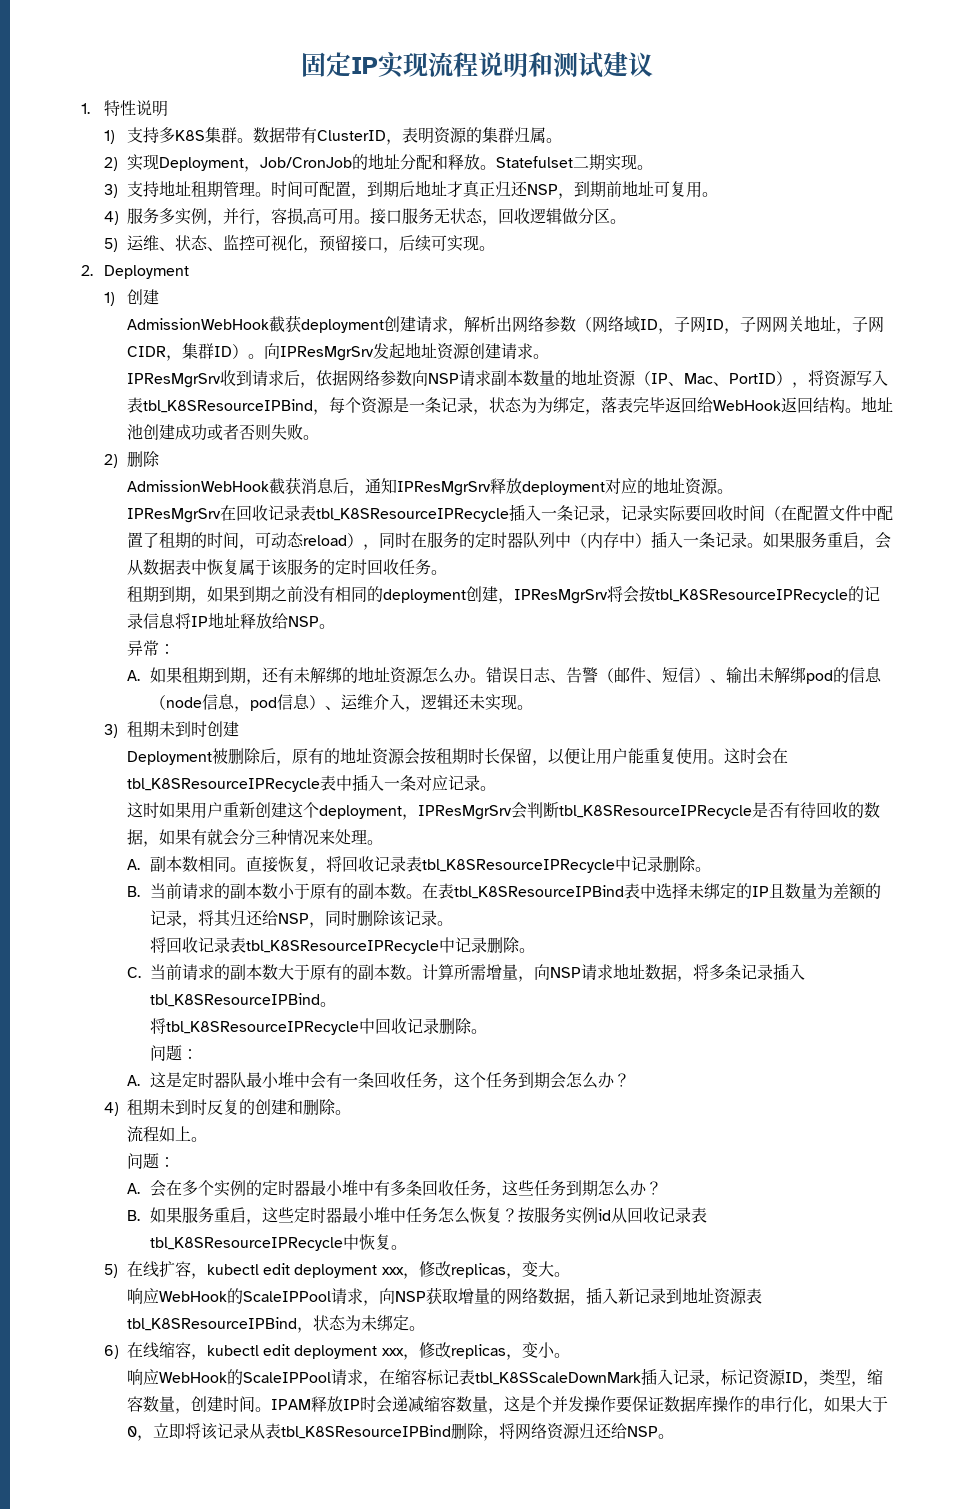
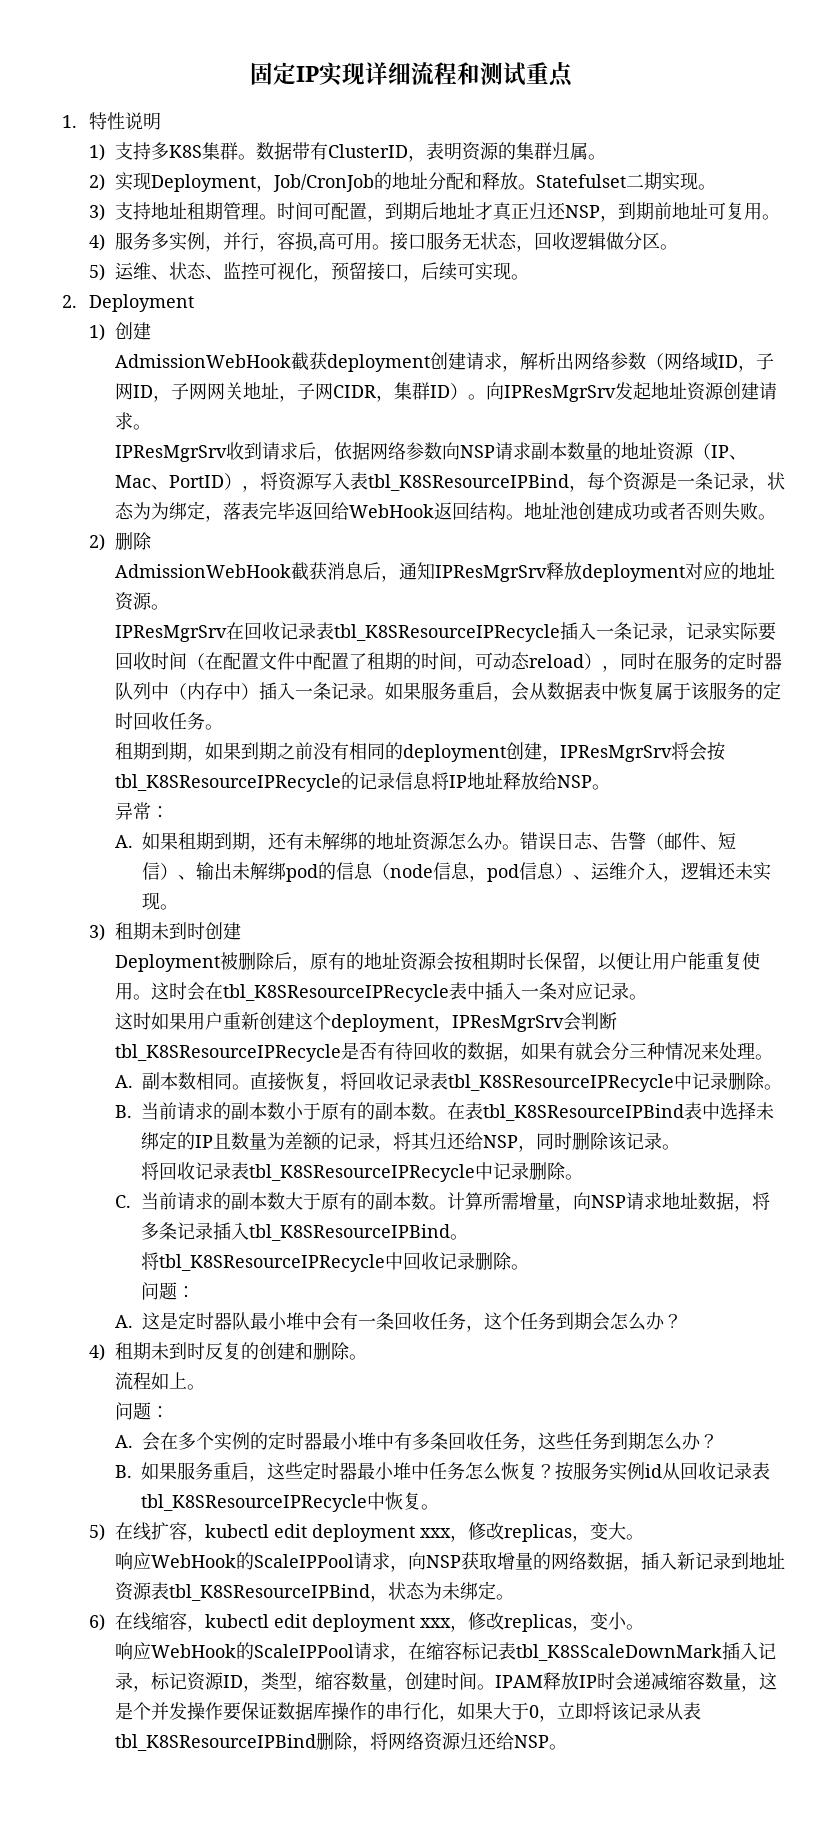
- 固定IP实现流程说明和测试建议
+ 固定IP实现详细流程和测试重点

